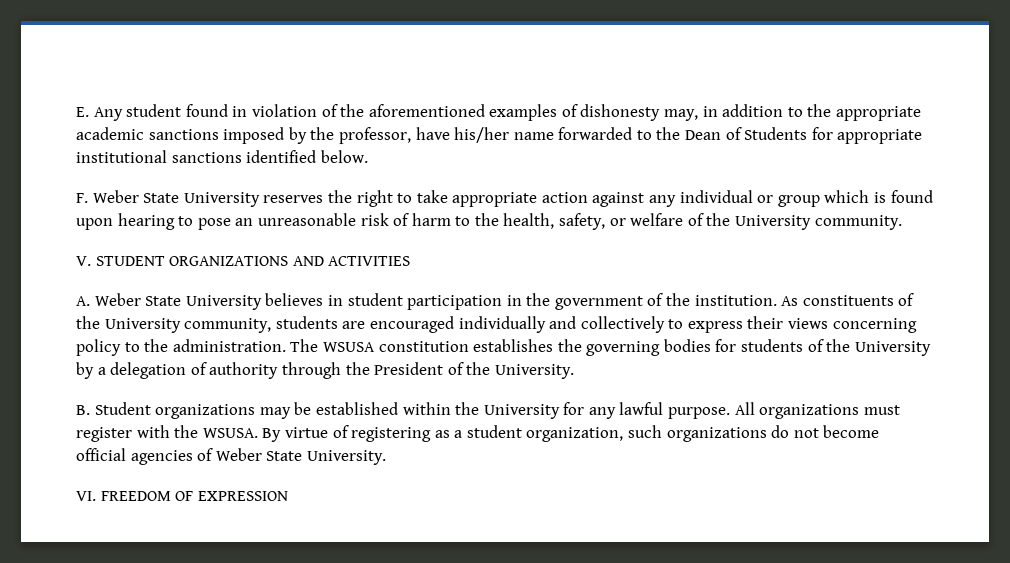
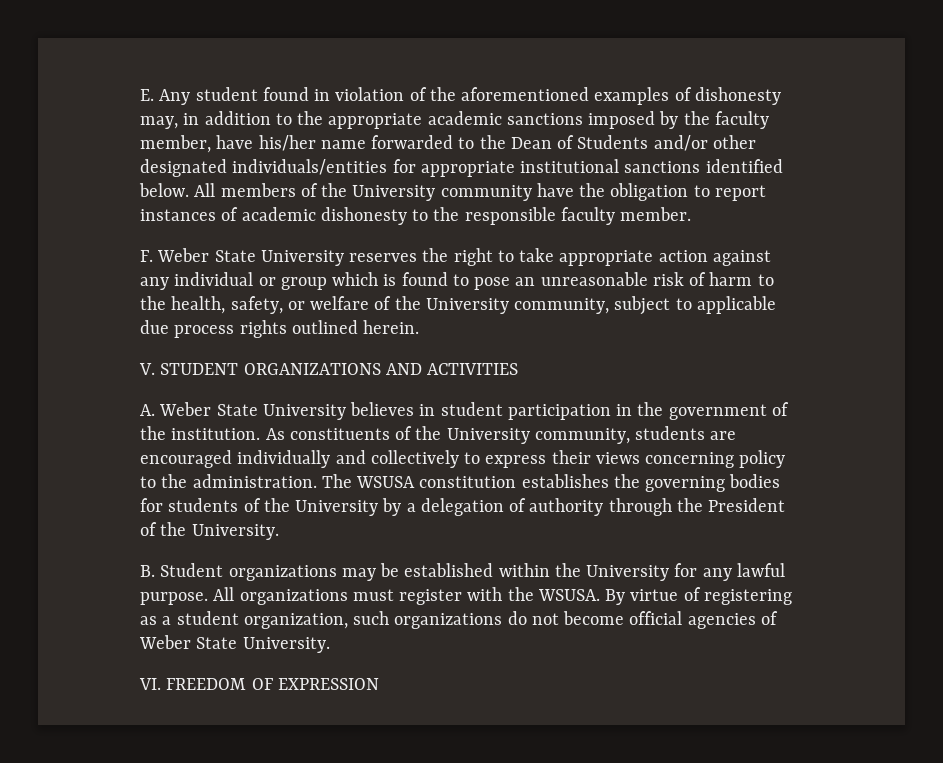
- E. Any student found in violation of the aforementioned examples of dishonesty may, in addition to the appropriate academic sanctions imposed by the professor, have his/her name forwarded to the Dean of Students for appropriate institutional sanctions identified below.
+ E. Any student found in violation of the aforementioned examples of dishonesty may, in addition to the appropriate academic sanctions imposed by the faculty member, have his/her name forwarded to the Dean of Students and/or other designated individuals/entities for appropriate institutional sanctions identified below. All members of the University community have the obligation to report instances of academic dishonesty to the responsible faculty member.
- F. Weber State University reserves the right to take appropriate action against any individual or group which is found upon hearing to pose an unreasonable risk of harm to the health, safety, or welfare of the University community.
+ F. Weber State University reserves the right to take appropriate action against any individual or group which is found to pose an unreasonable risk of harm to the health, safety, or welfare of the University community, subject to applicable due process rights outlined herein.

